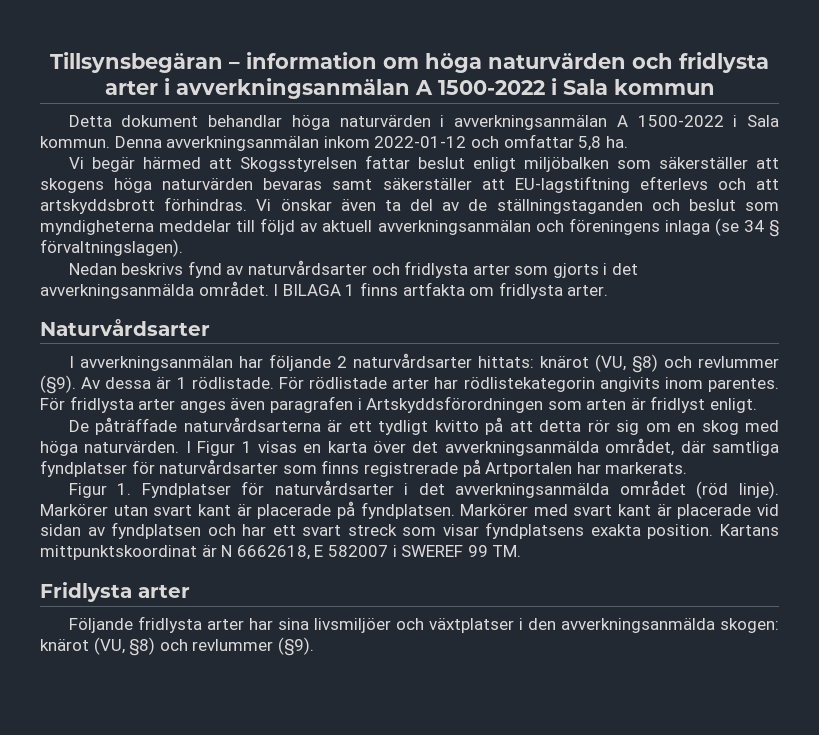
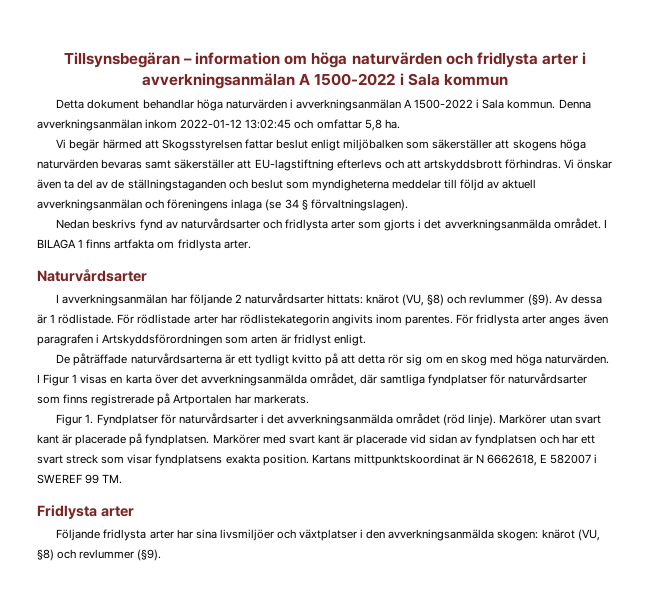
- Denna avverkningsanmälan inkom 2022-01-12 och omfattar 5,8 ha.
+ Denna avverkningsanmälan inkom 2022-01-12 13:02:45 och omfattar 5,8 ha.

